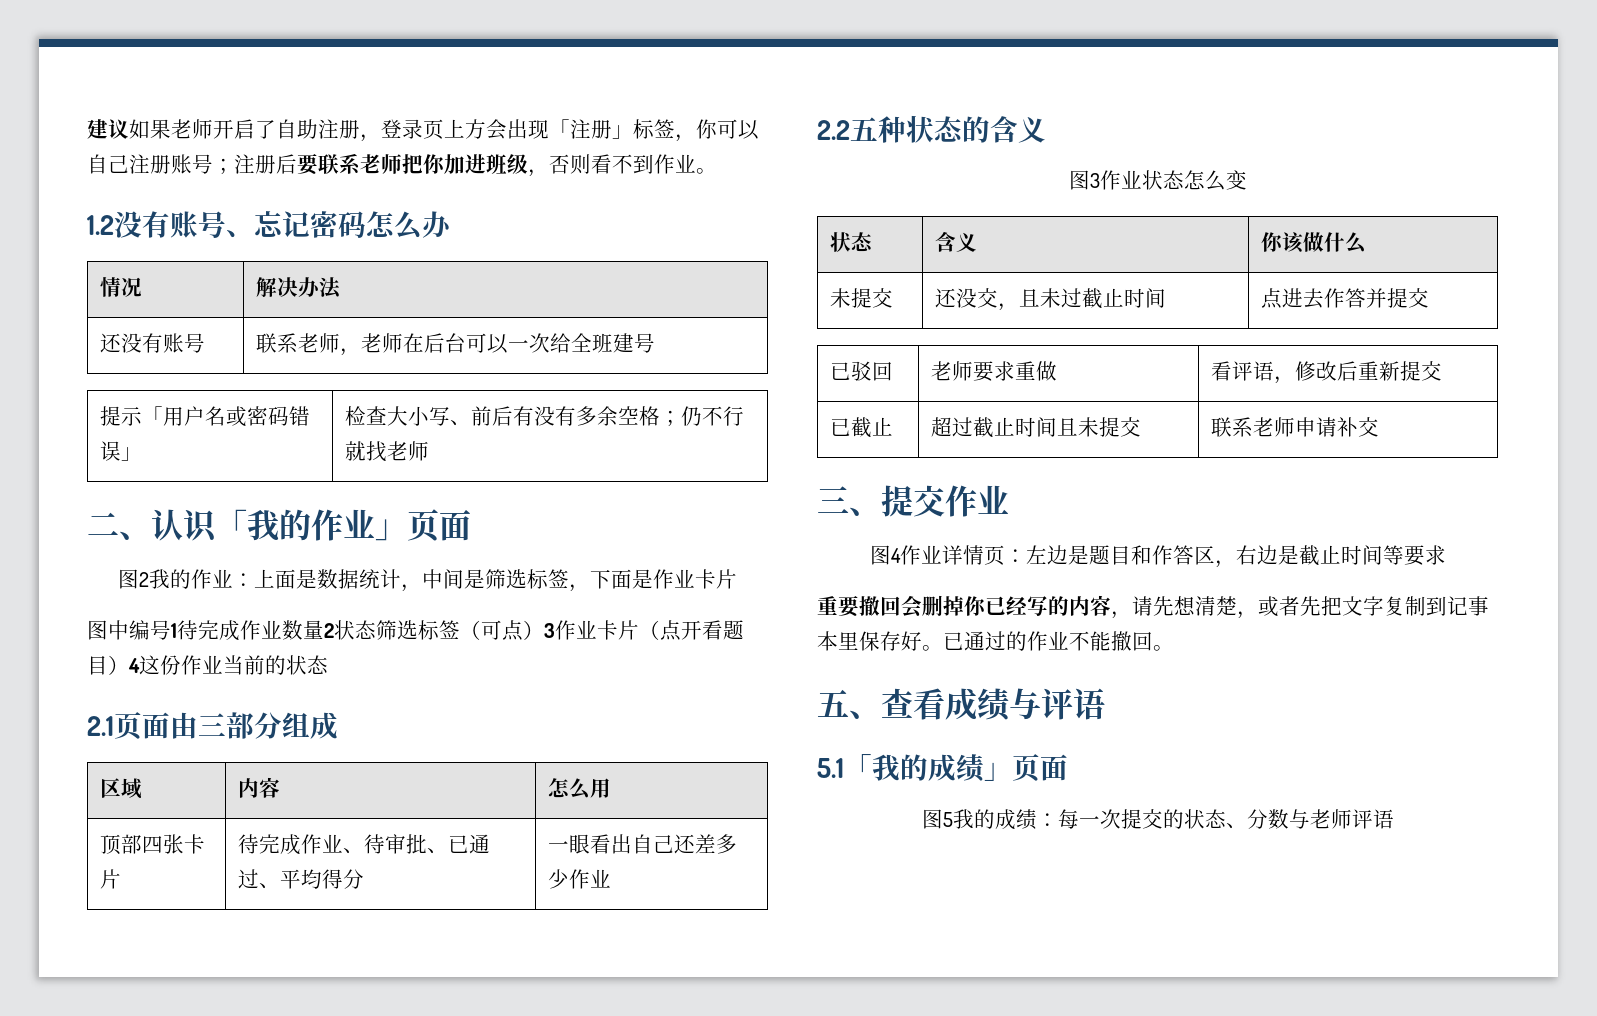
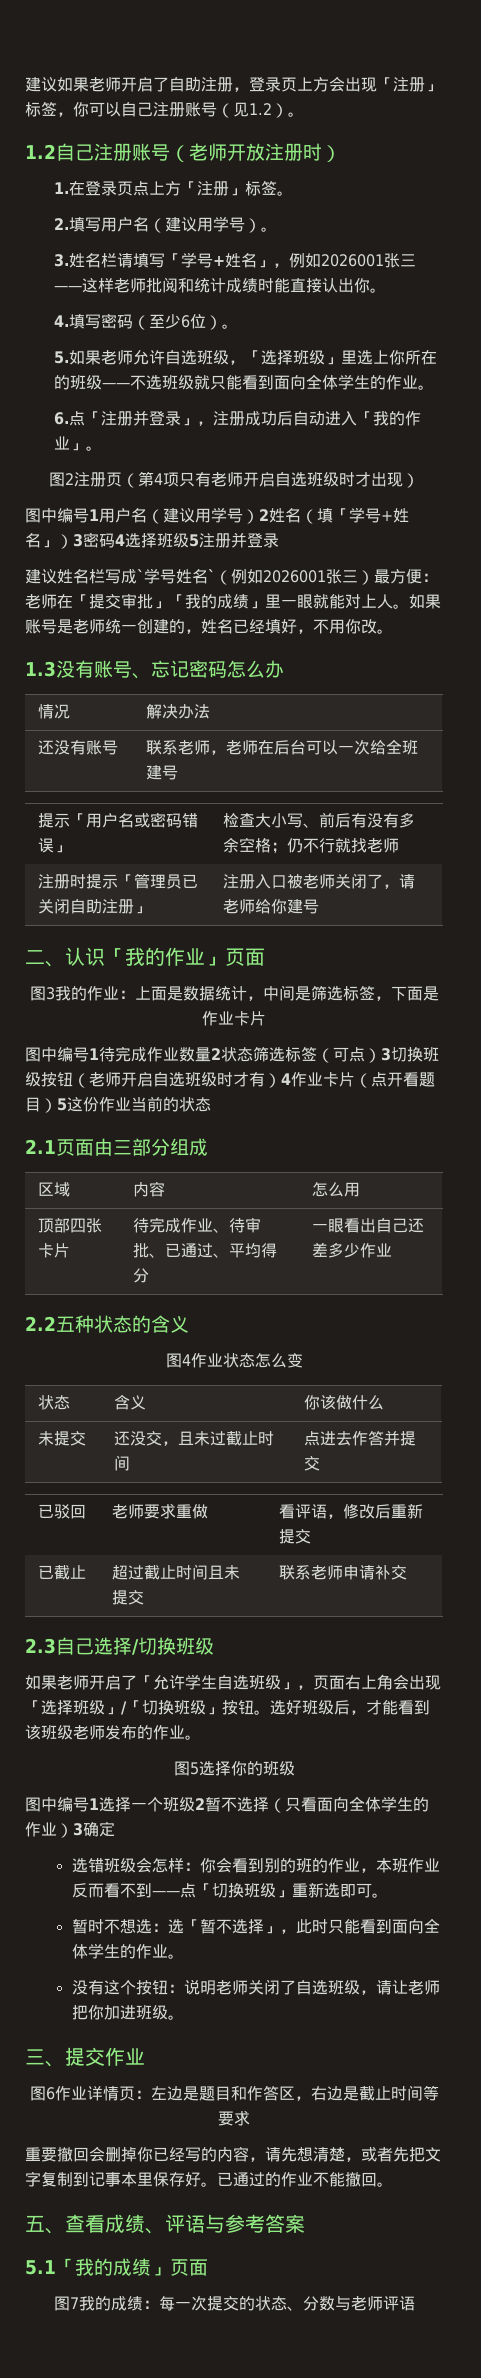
- 建议如果老师开启了自助注册，登录页上方会出现「注册」标签，你可以自己注册账号；注册后要联系老师把你加进班级，否则看不到作业。
- 1.2没有账号、忘记密码怎么办
+ 建议如果老师开启了自助注册，登录页上方会出现「注册」标签，你可以自己注册账号（见1.2）。
+ 1.2自己注册账号（老师开放注册时）
+ 1.在登录页点上方「注册」标签。
+ 2.填写用户名（建议用学号）。
+ 3.姓名栏请填写「学号+姓名」，例如2026001张三——这样老师批阅和统计成绩时能直接认出你。
+ 4.填写密码（至少6位）。
+ 5.如果老师允许自选班级，「选择班级」里选上你所在的班级——不选班级就只能看到面向全体学生的作业。
+ 6.点「注册并登录」，注册成功后自动进入「我的作业」。
+ 图2注册页（第4项只有老师开启自选班级时才出现）
+ 图中编号1用户名（建议用学号）2姓名（填「学号+姓名」）3密码4选择班级5注册并登录
+ 建议姓名栏写成`学号姓名`（例如2026001张三）最方便：老师在「提交审批」「我的成绩」里一眼就能对上人。如果账号是老师统一创建的，姓名已经填好，不用你改。
+ 1.3没有账号、忘记密码怎么办
+ 注册时提示「管理员已关闭自助注册」 | 注册入口被老师关闭了，请老师给你建号
- 图2我的作业：上面是数据统计，中间是筛选标签，下面是作业卡片
+ 图3我的作业：上面是数据统计，中间是筛选标签，下面是作业卡片
- 图中编号1待完成作业数量2状态筛选标签（可点）3作业卡片（点开看题目）4这份作业当前的状态
+ 图中编号1待完成作业数量2状态筛选标签（可点）3切换班级按钮（老师开启自选班级时才有）4作业卡片（点开看题目）5这份作业当前的状态
- 图3作业状态怎么变
+ 图4作业状态怎么变
+ 2.3自己选择/切换班级
+ 如果老师开启了「允许学生自选班级」，页面右上角会出现「选择班级」/「切换班级」按钮。选好班级后，才能看到该班级老师发布的作业。
+ 图5选择你的班级
+ 图中编号1选择一个班级2暂不选择（只看面向全体学生的作业）3确定
+ 选错班级会怎样：你会看到别的班的作业，本班作业反而看不到——点「切换班级」重新选即可。
+ 暂时不想选：选「暂不选择」，此时只能看到面向全体学生的作业。
+ 没有这个按钮：说明老师关闭了自选班级，请让老师把你加进班级。
- 图4作业详情页：左边是题目和作答区，右边是截止时间等要求
+ 图6作业详情页：左边是题目和作答区，右边是截止时间等要求
- 五、查看成绩与评语
+ 五、查看成绩、评语与参考答案
- 图5我的成绩：每一次提交的状态、分数与老师评语
+ 图7我的成绩：每一次提交的状态、分数与老师评语

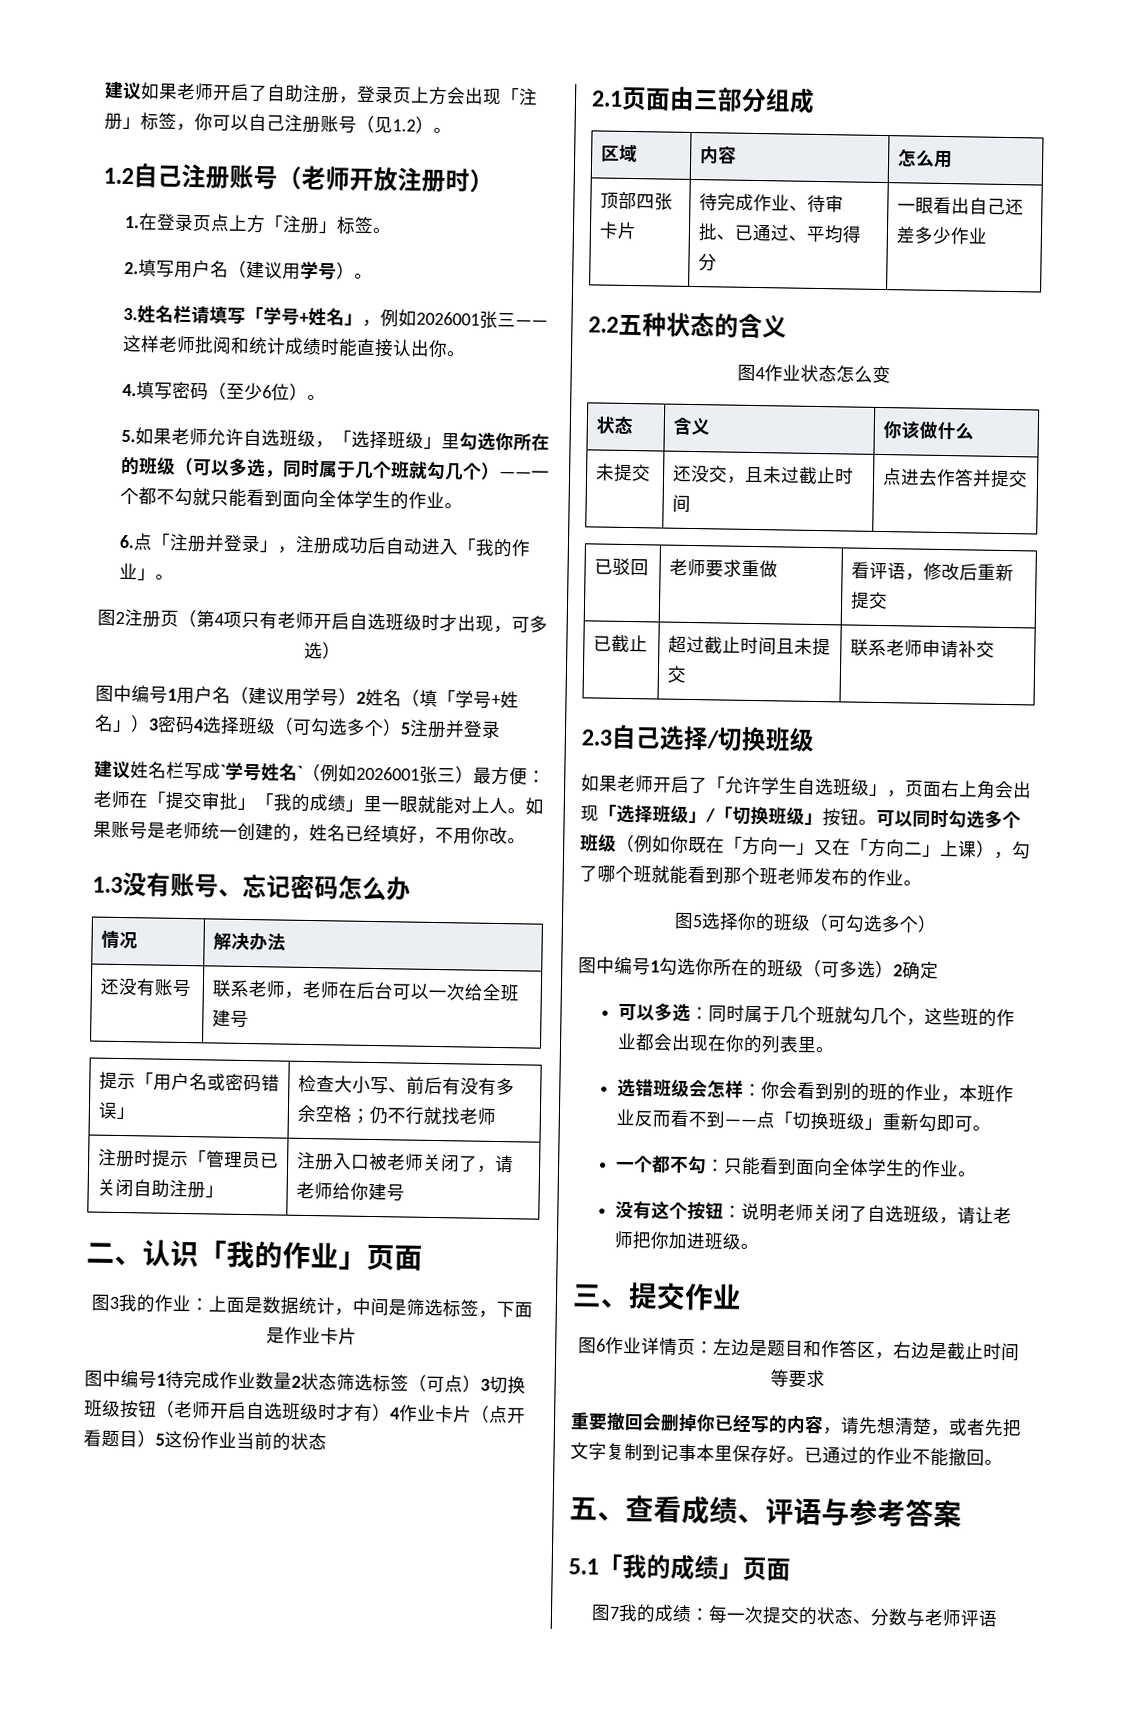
- 5.如果老师允许自选班级，「选择班级」里选上你所在的班级——不选班级就只能看到面向全体学生的作业。
+ 5.如果老师允许自选班级，「选择班级」里勾选你所在的班级（可以多选，同时属于几个班就勾几个）——一个都不勾就只能看到面向全体学生的作业。
- 图2注册页（第4项只有老师开启自选班级时才出现）
+ 图2注册页（第4项只有老师开启自选班级时才出现，可多选）
- 图中编号1用户名（建议用学号）2姓名（填「学号+姓名」）3密码4选择班级5注册并登录
+ 图中编号1用户名（建议用学号）2姓名（填「学号+姓名」）3密码4选择班级（可勾选多个）5注册并登录
- 选好班级后，才能看到该班级老师发布的作业。
+ 可以同时勾选多个班级（例如你既在「方向一」又在「方向二」上课），勾了哪个班就能看到那个班老师发布的作业。
- 图5选择你的班级
- 图中编号1选择一个班级2暂不选择（只看面向全体学生的作业）3确定
+ 图5选择你的班级（可勾选多个）
+ 图中编号1勾选你所在的班级（可多选）2确定
+ 可以多选：同时属于几个班就勾几个，这些班的作业都会出现在你的列表里。
- 选错班级会怎样：你会看到别的班的作业，本班作业反而看不到——点「切换班级」重新选即可。
+ 选错班级会怎样：你会看到别的班的作业，本班作业反而看不到——点「切换班级」重新勾即可。
- 暂时不想选：选「暂不选择」，此时只能看到面向全体学生的作业。
+ 一个都不勾：只能看到面向全体学生的作业。

